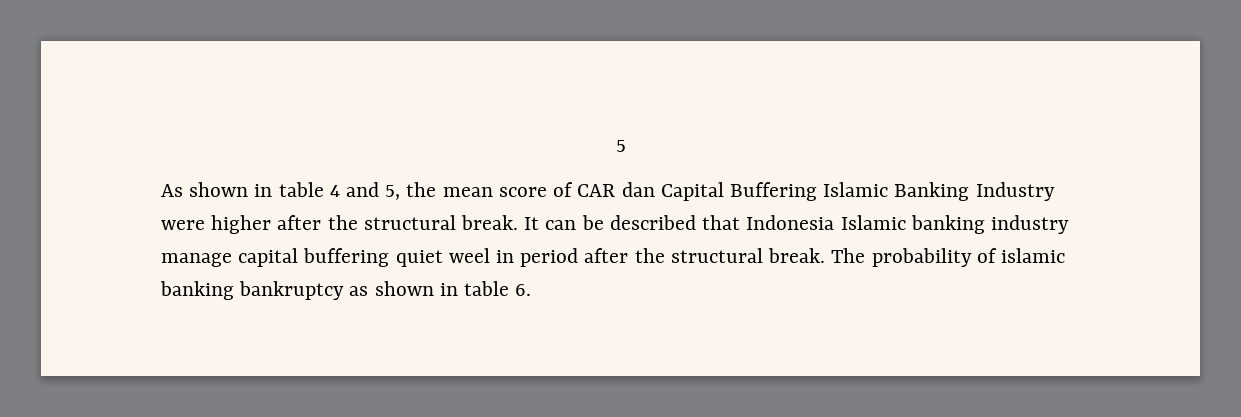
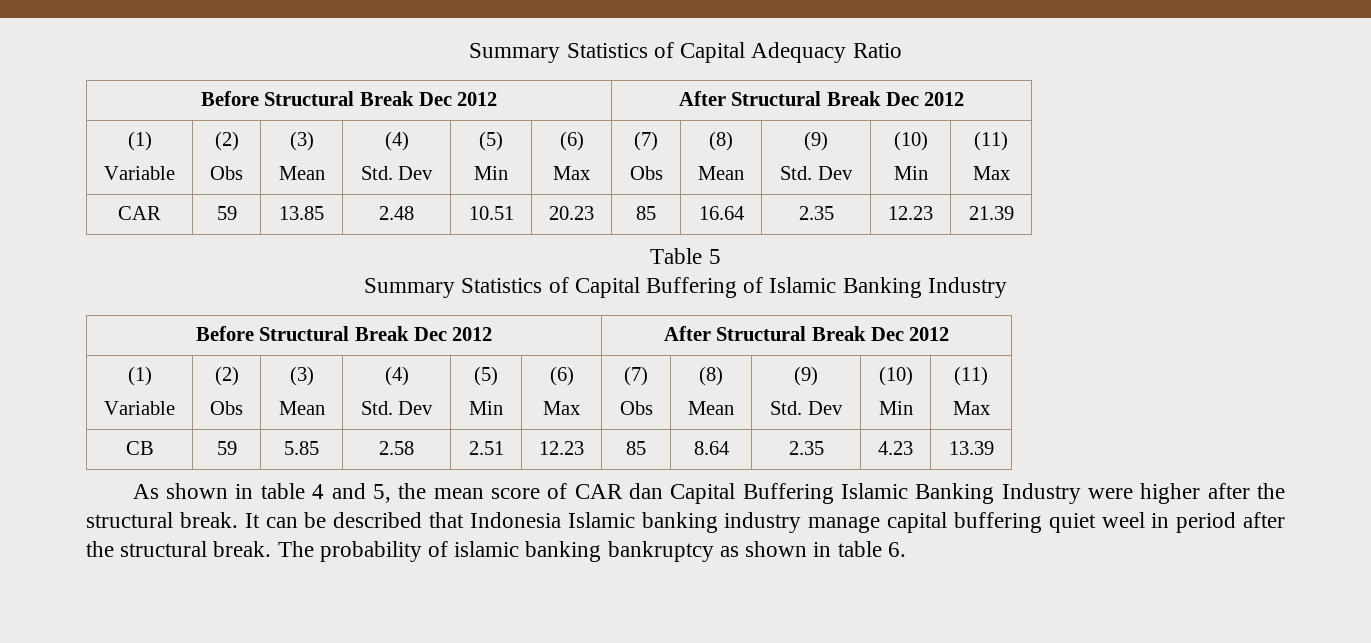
- 5
+ Summary Statistics of Capital Adequacy Ratio
+ Before Structural Break Dec 2012 | After Structural Break Dec 2012
+ (1)
+ Variable | (2)
+ Obs | (3)
+ Mean | (4)
+ Std. Dev | (5)
+ Min | (6)
+ Max | (7)
+ Obs | (8)
+ Mean | (9)
+ Std. Dev | (10)
+ Min | (11)
+ Max
+ CAR | 59 | 13.85 | 2.48 | 10.51 | 20.23 | 85 | 16.64 | 2.35 | 12.23 | 21.39
+ Table 5
+ Summary Statistics of Capital Buffering of Islamic Banking Industry
+ Before Structural Break Dec 2012 | After Structural Break Dec 2012
+ (1)
+ Variable | (2)
+ Obs | (3)
+ Mean | (4)
+ Std. Dev | (5)
+ Min | (6)
+ Max | (7)
+ Obs | (8)
+ Mean | (9)
+ Std. Dev | (10)
+ Min | (11)
+ Max
+ CB | 59 | 5.85 | 2.58 | 2.51 | 12.23 | 85 | 8.64 | 2.35 | 4.23 | 13.39

